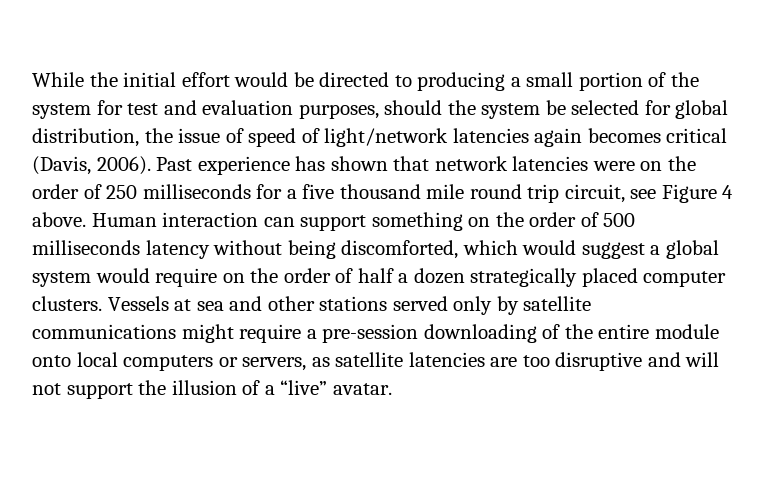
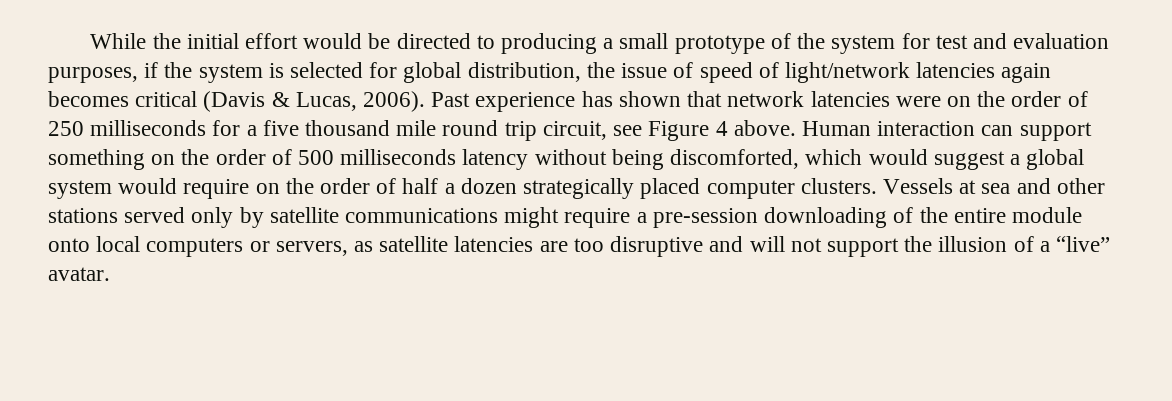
- While the initial effort would be directed to producing a small portion of the system for test and evaluation purposes, should the system be selected for global distribution, the issue of speed of light/network latencies again becomes critical (Davis, 2006).
+ While the initial effort would be directed to producing a small prototype of the system for test and evaluation purposes, if the system is selected for global distribution, the issue of speed of light/network latencies again becomes critical (Davis & Lucas, 2006).

